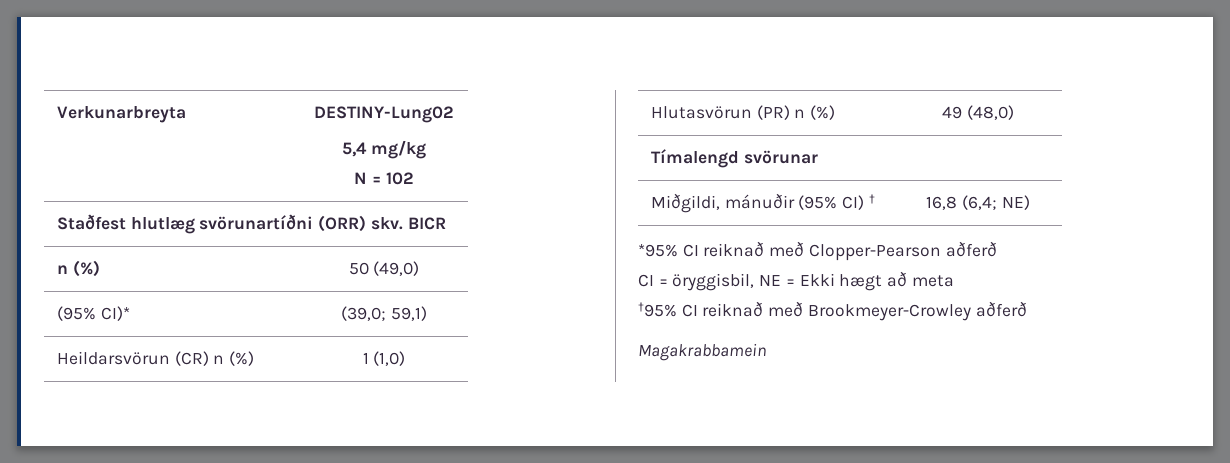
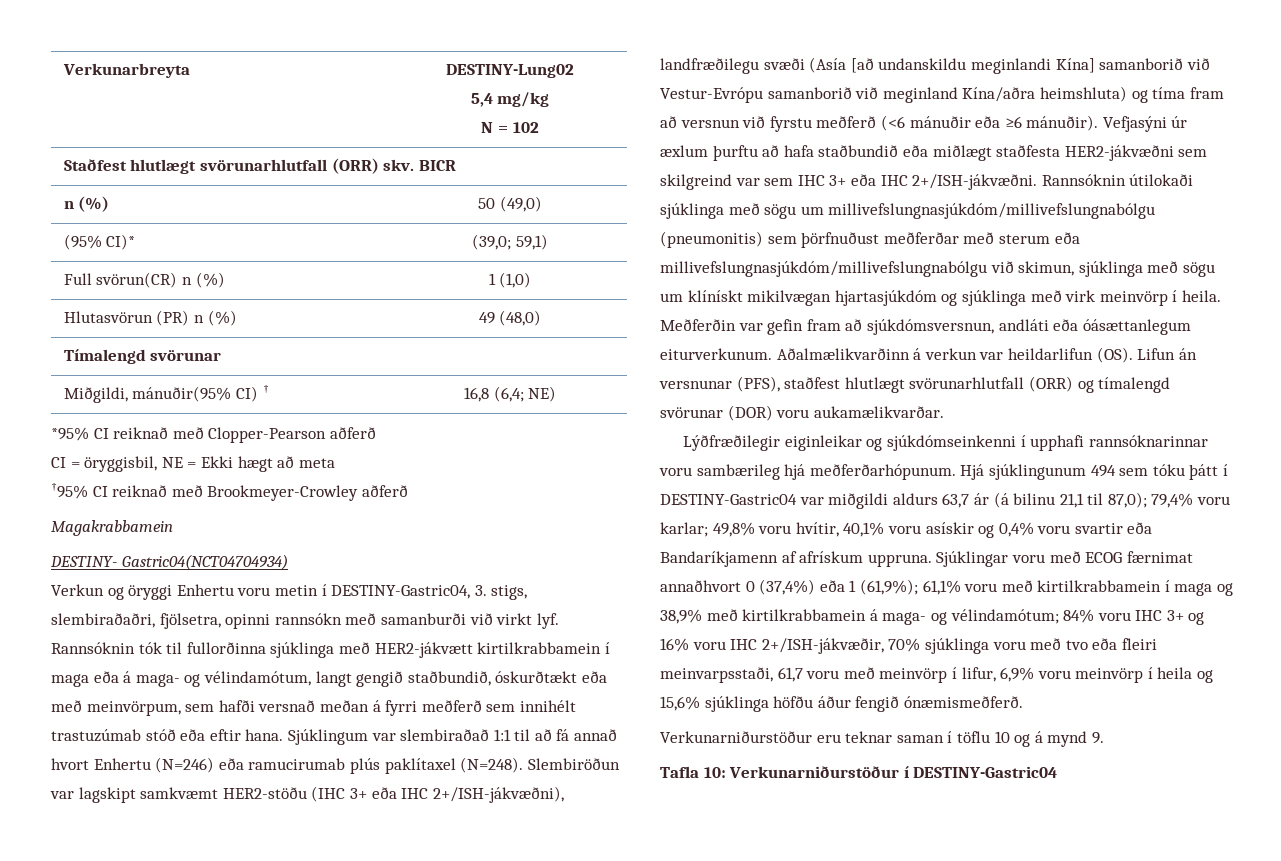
- Staðfest hlutlæg svörunartíðni (ORR) skv. BICR
+ Staðfest hlutlægt svörunarhlutfall (ORR) skv. BICR
- Heildarsvörun (CR) n (%) | 1 (1,0)
+ Full svörun(CR) n (%) | 1 (1,0)
- Miðgildi, mánuðir (95% CI) † | 16,8 (6,4; NE)
+ Miðgildi, mánuðir(95% CI) † | 16,8 (6,4; NE)
+ DESTINY- Gastric04(NCT04704934)
+ Verkun og öryggi Enhertu voru metin í DESTINY-Gastric04, 3. stigs, slembiraðaðri, fjölsetra, opinni rannsókn með samanburði við virkt lyf. Rannsóknin tók til fullorðinna sjúklinga með HER2-jákvætt kirtilkrabbamein í maga eða á maga- og vélindamótum, langt gengið staðbundið, óskurðtækt eða með meinvörpum, sem hafði versnað meðan á fyrri meðferð sem innihélt trastuzúmab stóð eða eftir hana. Sjúklingum var slembiraðað 1:1 til að fá annað hvort Enhertu (N=246) eða ramucirumab plús paklítaxel (N=248). Slembiröðun var lagskipt samkvæmt HER2-stöðu (IHC 3+ eða IHC 2+/ISH-jákvæðni), landfræðilegu svæði (Asía [að undanskildu meginlandi Kína] samanborið við Vestur-Evrópu samanborið við meginland Kína/aðra heimshluta) og tíma fram að versnun við fyrstu meðferð (<6 mánuðir eða ≥6 mánuðir). Vefjasýni úr æxlum þurftu að hafa staðbundið eða miðlægt staðfesta HER2-jákvæðni sem skilgreind var sem IHC 3+ eða IHC 2+/ISH-jákvæðni. Rannsóknin útilokaði sjúklinga með sögu um millivefslungnasjúkdóm/millivefslungnabólgu (pneumonitis) sem þörfnuðust meðferðar með sterum eða millivefslungnasjúkdóm/millivefslungnabólgu við skimun, sjúklinga með sögu um klínískt mikilvægan hjartasjúkdóm og sjúklinga með virk meinvörp í heila. Meðferðin var gefin fram að sjúkdómsversnun, andláti eða óásættanlegum eiturverkunum. Aðalmælikvarðinn á verkun var heildarlifun (OS). Lifun án versnunar (PFS), staðfest hlutlægt svörunarhlutfall (ORR) og tímalengd svörunar (DOR) voru aukamælikvarðar.
+ Lýðfræðilegir eiginleikar og sjúkdómseinkenni í upphafi rannsóknarinnar voru sambærileg hjá meðferðarhópunum. Hjá sjúklingunum 494 sem tóku þátt í DESTINY-Gastric04 var miðgildi aldurs 63,7 ár (á bilinu 21,1 til 87,0); 79,4% voru karlar; 49,8% voru hvítir, 40,1% voru asískir og 0,4% voru svartir eða Bandaríkjamenn af afrískum uppruna. Sjúklingar voru með ECOG færnimat annaðhvort 0 (37,4%) eða 1 (61,9%); 61,1% voru með kirtilkrabbamein í maga og 38,9% með kirtilkrabbamein á maga- og vélindamótum; 84% voru IHC 3+ og 16% voru IHC 2+/ISH-jákvæðir, 70% sjúklinga voru með tvo eða fleiri meinvarpsstaði, 61,7 voru með meinvörp í lifur, 6,9% voru meinvörp í heila og 15,6% sjúklinga höfðu áður fengið ónæmismeðferð.
+ Verkunarniðurstöður eru teknar saman í töflu 10 og á mynd 9.
+ Tafla 10: Verkunarniðurstöður í DESTINY-Gastric04

